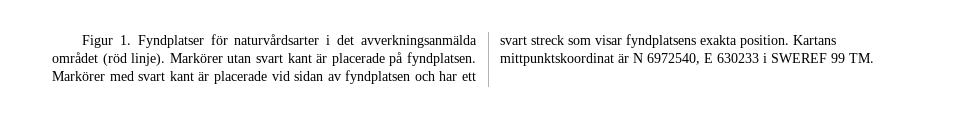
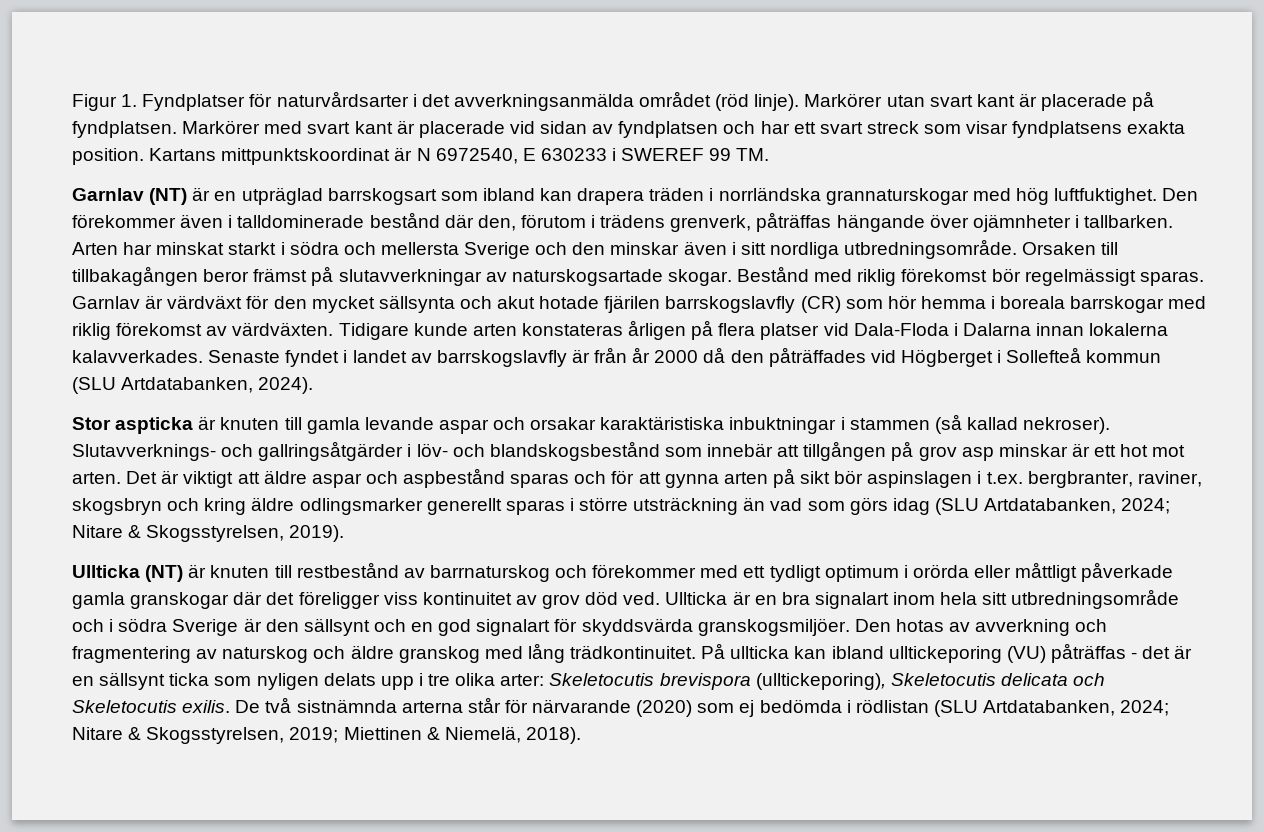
+ Garnlav (NT) är en utpräglad barrskogsart som ibland kan drapera träden i norrländska grannaturskogar med hög luftfuktighet. Den förekommer även i talldominerade bestånd där den, förutom i trädens grenverk, påträffas hängande över ojämnheter i tallbarken. Arten har minskat starkt i södra och mellersta Sverige och den minskar även i sitt nordliga utbredningsområde. Orsaken till tillbakagången beror främst på slutavverkningar av naturskogsartade skogar. Bestånd med riklig förekomst bör regelmässigt sparas. Garnlav är värdväxt för den mycket sällsynta och akut hotade fjärilen barrskogslavfly (CR) som hör hemma i boreala barrskogar med riklig förekomst av värdväxten. Tidigare kunde arten konstateras årligen på flera platser vid Dala-Floda i Dalarna innan lokalerna kalavverkades. Senaste fyndet i landet av barrskogslavfly är från år 2000 då den påträffades vid Högberget i Sollefteå kommun (SLU Artdatabanken, 2024).
+ Stor aspticka är knuten till gamla levande aspar och orsakar karaktäristiska inbuktningar i stammen (så kallad nekroser). Slutavverknings- och gallringsåtgärder i löv- och blandskogsbestånd som innebär att tillgången på grov asp minskar är ett hot mot arten. Det är viktigt att äldre aspar och aspbestånd sparas och för att gynna arten på sikt bör aspinslagen i t.ex. bergbranter, raviner, skogsbryn och kring äldre odlingsmarker generellt sparas i större utsträckning än vad som görs idag (SLU Artdatabanken, 2024; Nitare & Skogsstyrelsen, 2019).
+ Ullticka (NT) är knuten till restbestånd av barrnaturskog och förekommer med ett tydligt optimum i orörda eller måttligt påverkade gamla granskogar där det föreligger viss kontinuitet av grov död ved. Ullticka är en bra signalart inom hela sitt utbredningsområde och i södra Sverige är den sällsynt och en god signalart för skyddsvärda granskogsmiljöer. Den hotas av avverkning och fragmentering av naturskog och äldre granskog med lång trädkontinuitet. På ullticka kan ibland ulltickeporing (VU) påträffas - det är en sällsynt ticka som nyligen delats upp i tre olika arter: Skeletocutis brevispora (ulltickeporing), Skeletocutis delicata och Skeletocutis exilis. De två sistnämnda arterna står för närvarande (2020) som ej bedömda i rödlistan (SLU Artdatabanken, 2024; Nitare & Skogsstyrelsen, 2019; Miettinen & Niemelä, 2018).

